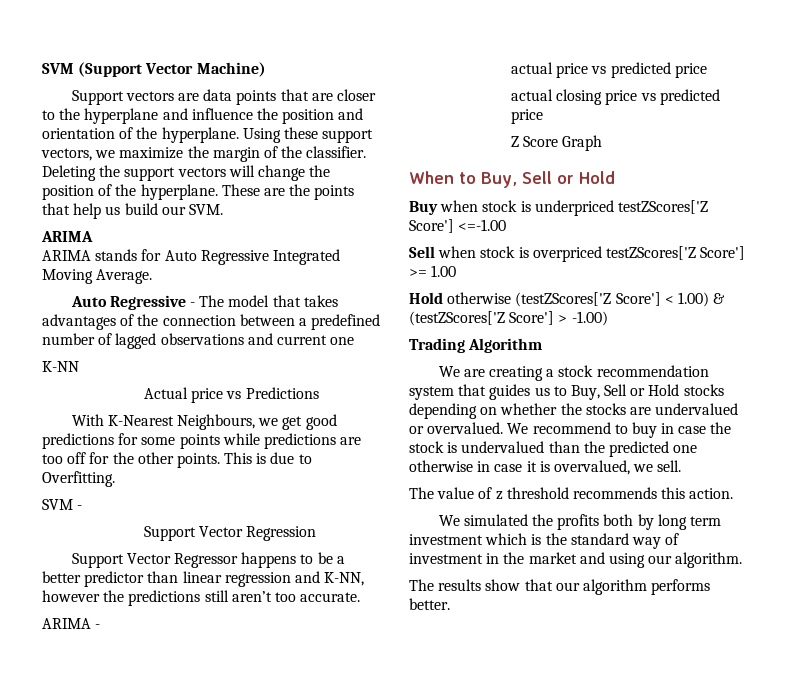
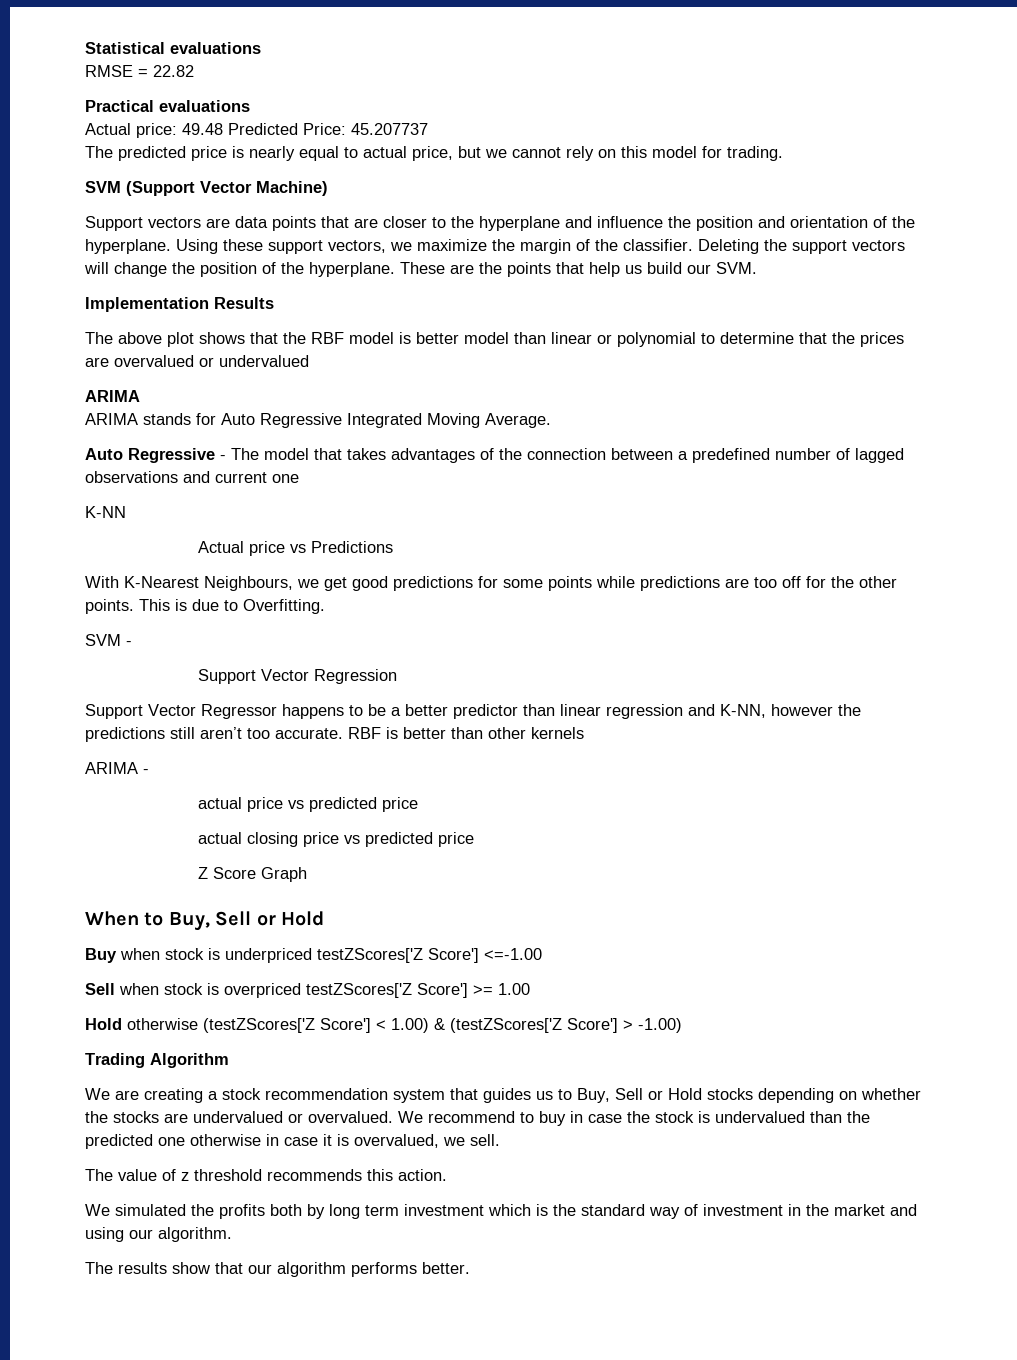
+ Statistical evaluations
+ RMSE = 22.82
+ Practical evaluations
+ Actual price: 49.48 Predicted Price: 45.207737
+ The predicted price is nearly equal to actual price, but we cannot rely on this model for trading.
+ Implementation Results
+ The above plot shows that the RBF model is better model than linear or polynomial to determine that the prices are overvalued or undervalued
+ RBF is better than other kernels

